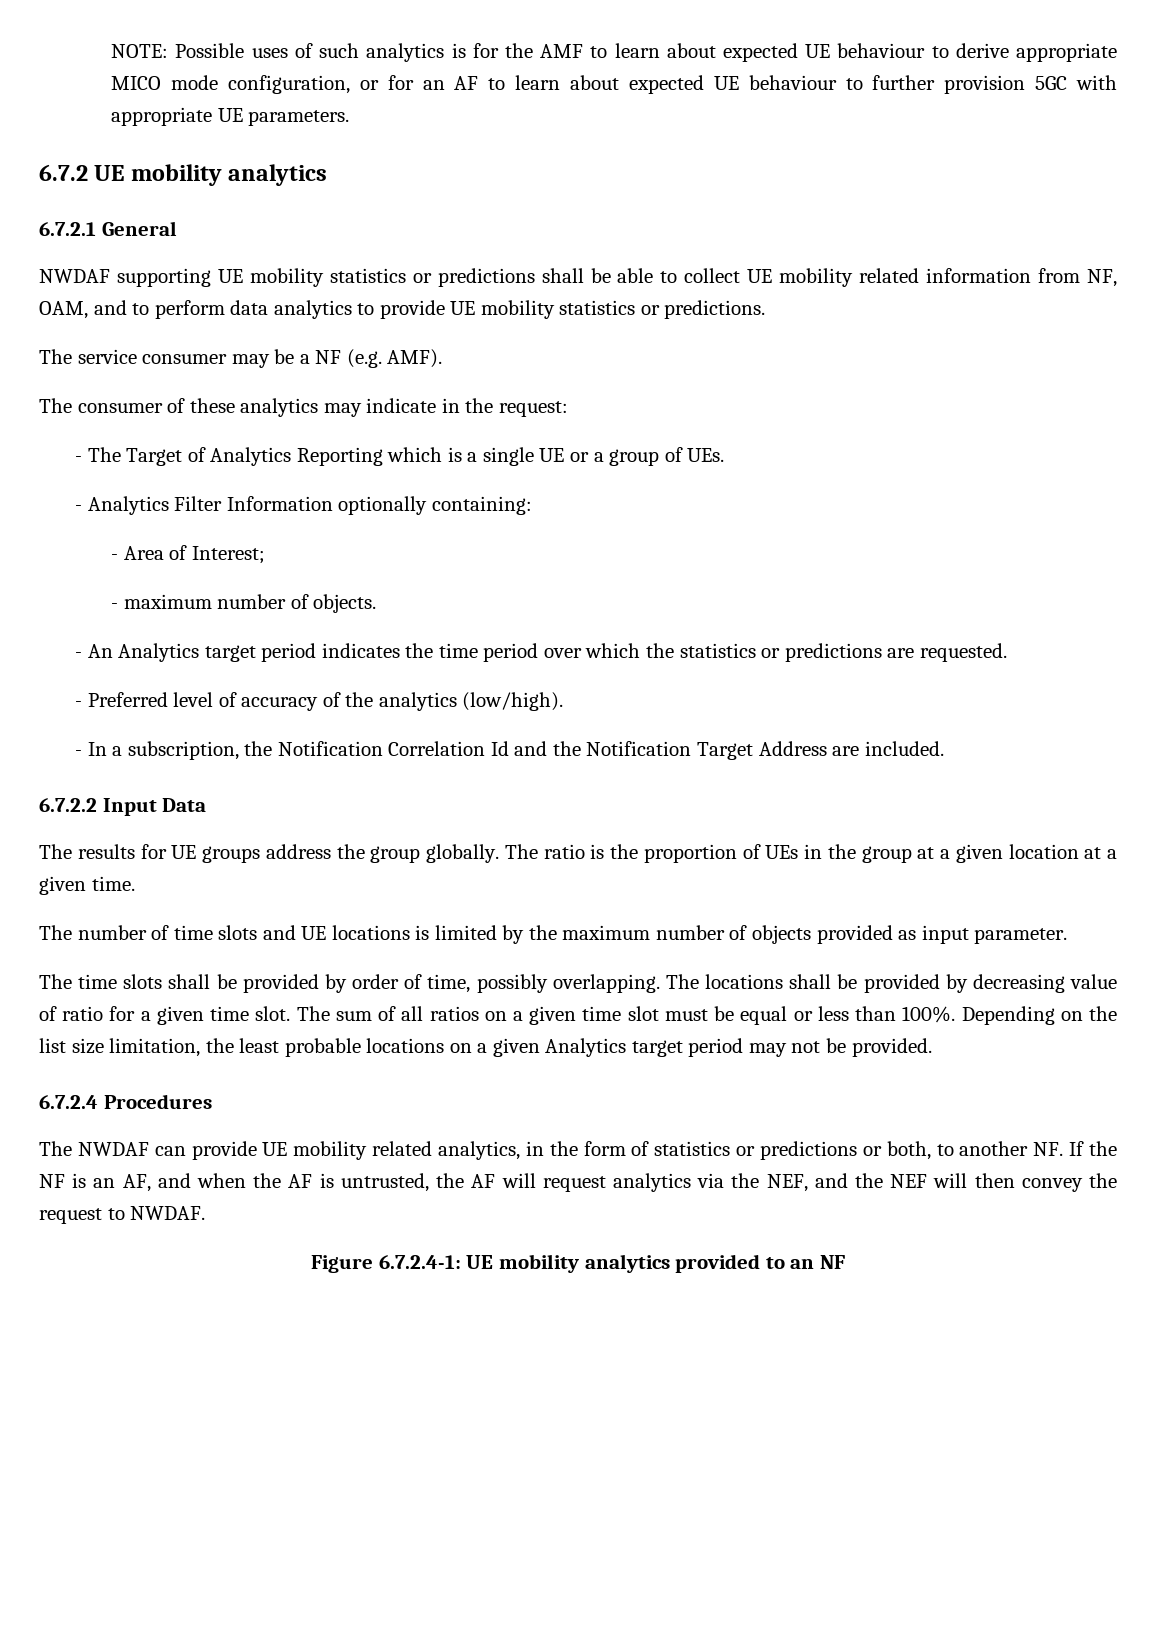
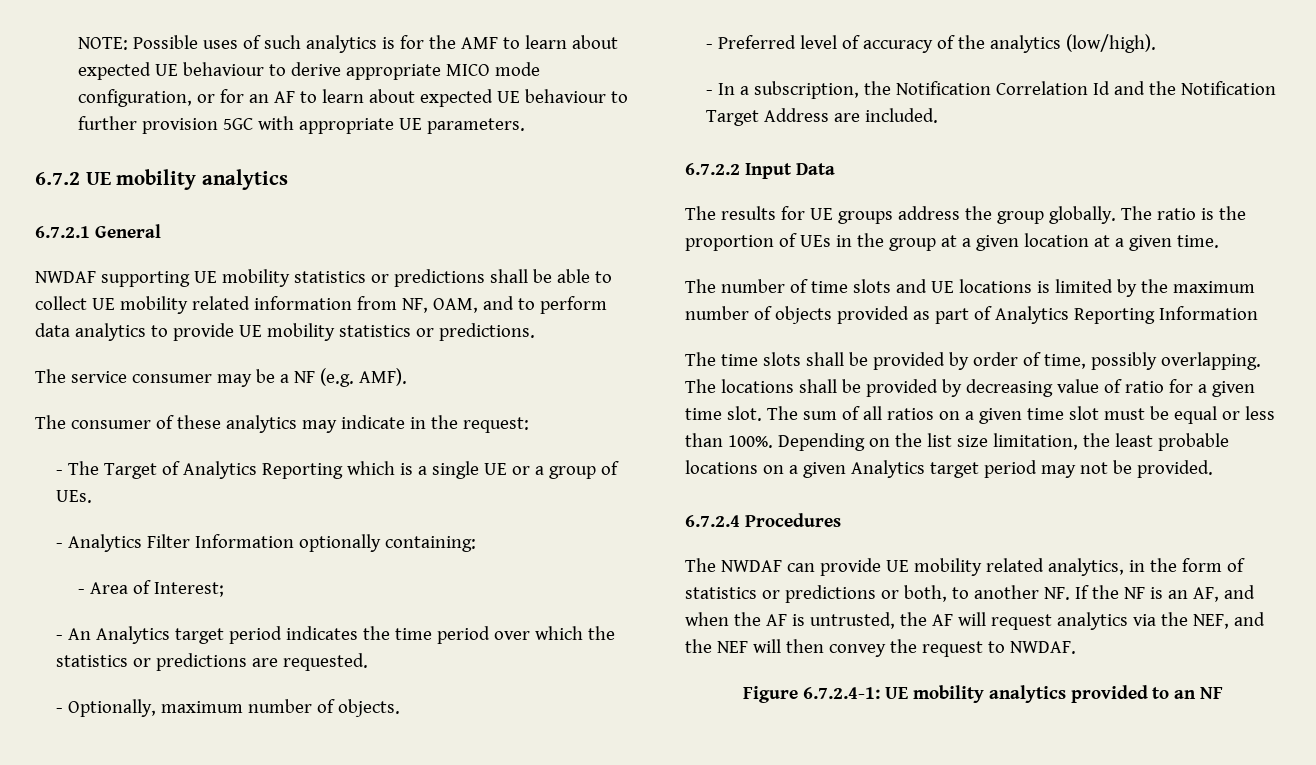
- - maximum number of objects.
+ - Optionally, maximum number of objects.
- The number of time slots and UE locations is limited by the maximum number of objects provided as input parameter.
+ The number of time slots and UE locations is limited by the maximum number of objects provided as part of Analytics Reporting Information

